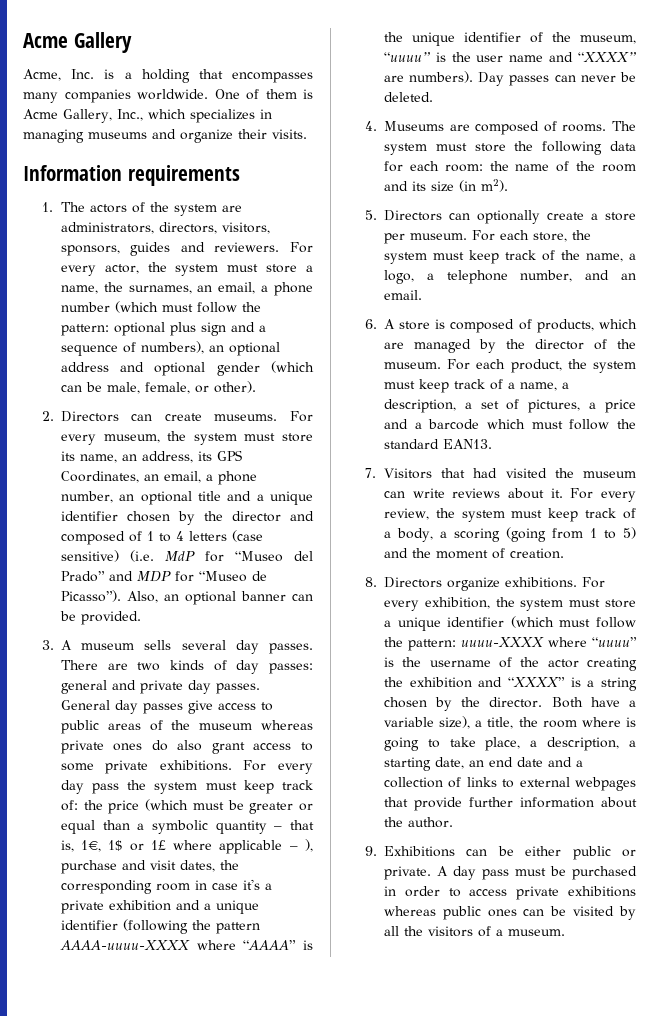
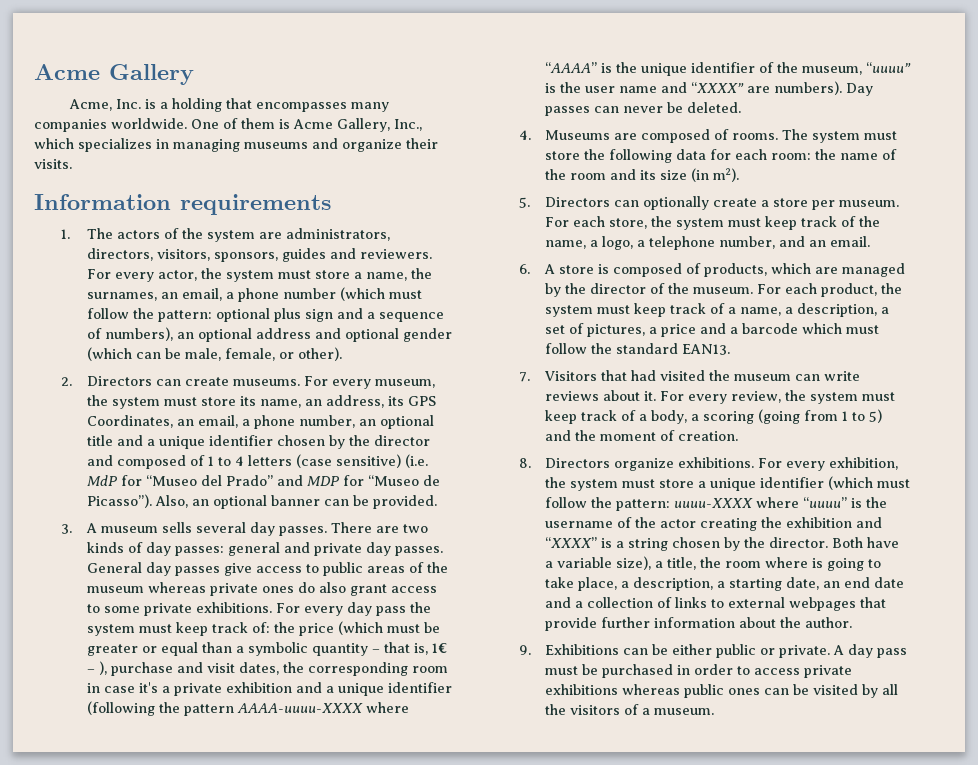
- the price (which must be greater or equal than a symbolic quantity – that is, 1€, 1$ or 1£ where applicable – ), purchase and visit dates, the corresponding room in case it's a private exhibition and a unique identifier (following the pattern AAAA-uuuu-XXXX where “AAAA” is the unique identifier of the museum, “uuuu” is the user name and “XXXX” are numbers).
+ the price (which must be greater or equal than a symbolic quantity – that is, 1€ – ), purchase and visit dates, the corresponding room in case it's a private exhibition and a unique identifier (following the pattern AAAA-uuuu-XXXX where “AAAA” is the unique identifier of the museum, “uuuu” is the user name and “XXXX” are numbers).

